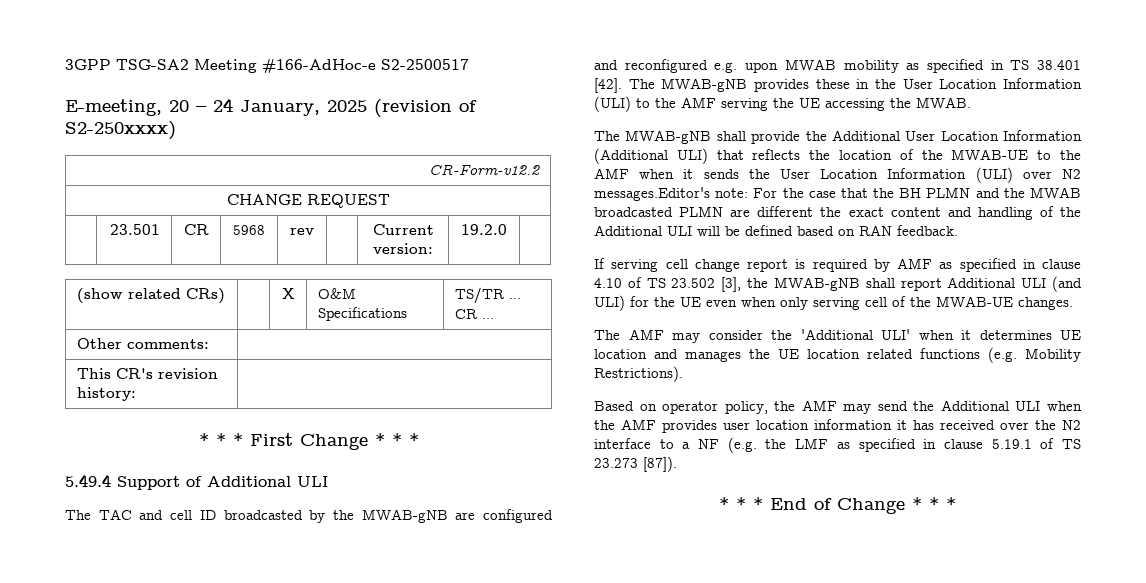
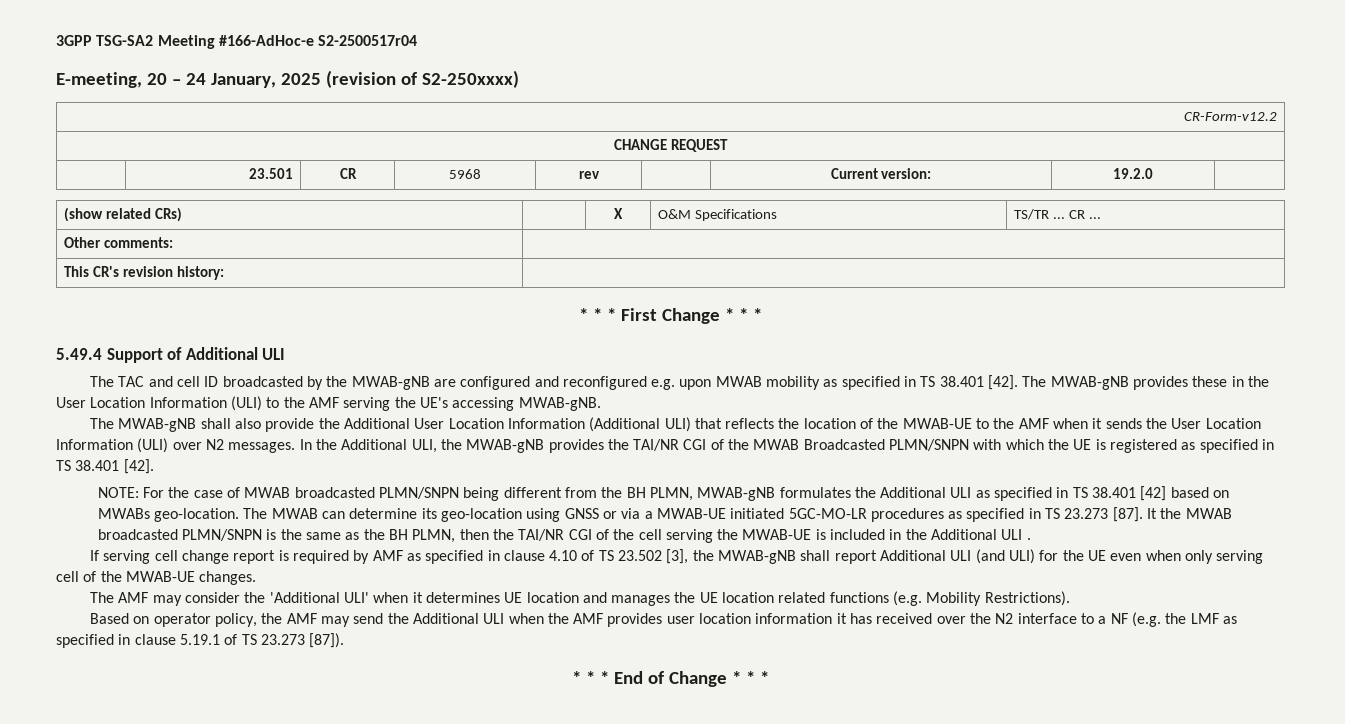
- 3GPP TSG-SA2 Meeting #166-AdHoc-e S2-2500517
+ 3GPP TSG-SA2 Meeting #166-AdHoc-e S2-2500517r04
- The MWAB-gNB provides these in the User Location Information (ULI) to the AMF serving the UE accessing the MWAB.
+ The MWAB-gNB provides these in the User Location Information (ULI) to the AMF serving the UE's accessing MWAB-gNB.
- The MWAB-gNB shall provide the Additional User Location Information (Additional ULI) that reflects the location of the MWAB-UE to the AMF when it sends the User Location Information (ULI) over N2 messages.Editor's note: For the case that the BH PLMN and the MWAB broadcasted PLMN are different the exact content and handling of the Additional ULI will be defined based on RAN feedback.
+ The MWAB-gNB shall also provide the Additional User Location Information (Additional ULI) that reflects the location of the MWAB-UE to the AMF when it sends the User Location Information (ULI) over N2 messages. In the Additional ULI, the MWAB-gNB provides the TAI/NR CGI of the MWAB Broadcasted PLMN/SNPN with which the UE is registered as specified in TS 38.401 [42].
+ NOTE: For the case of MWAB broadcasted PLMN/SNPN being different from the BH PLMN, MWAB-gNB formulates the Additional ULI as specified in TS 38.401 [42] based on MWABs geo-location. The MWAB can determine its geo-location using GNSS or via a MWAB-UE initiated 5GC-MO-LR procedures as specified in TS 23.273 [87]. It the MWAB broadcasted PLMN/SNPN is the same as the BH PLMN, then the TAI/NR CGI of the cell serving the MWAB-UE is included in the Additional ULI .

